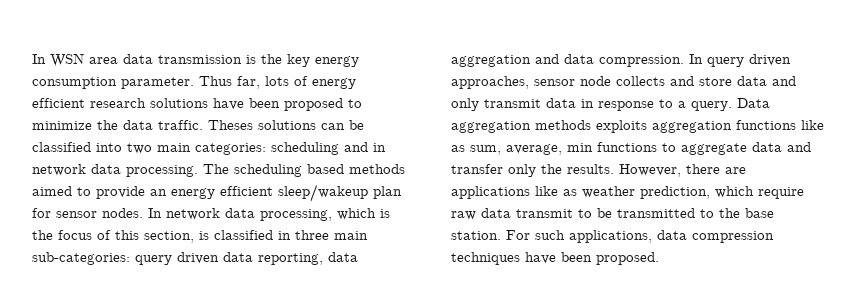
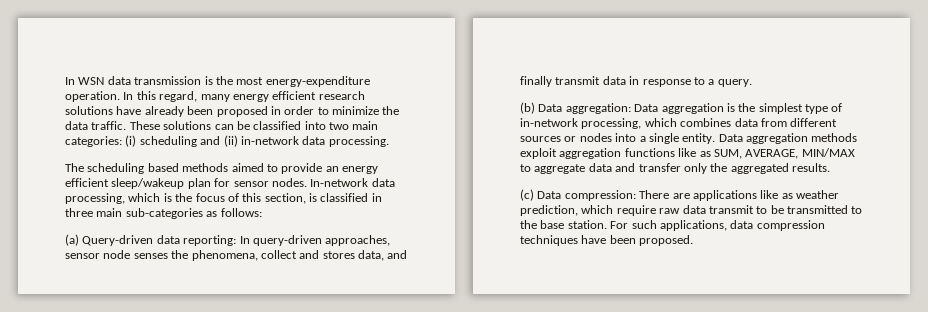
- In WSN area data transmission is the key energy consumption parameter. Thus far, lots of energy efficient research solutions have been proposed to minimize the data traffic.
+ In WSN data transmission is the most energy-expenditure operation. In this regard, many energy efficient research solutions have already been proposed in order to minimize the data traffic.
- Theses solutions can be classified into two main categories: scheduling and in network data processing. The scheduling based methods aimed to provide an energy efficient sleep/wakeup plan for sensor nodes.
+ These solutions can be classified into two main categories: (i) scheduling and (ii) in-network data processing.
+ The scheduling based methods aimed to provide an energy efficient sleep/wakeup plan for sensor nodes.
- In network data processing, which is the focus of this section, is classified in three main sub-categories: query driven data reporting, data aggregation and data compression. In query driven approaches, sensor node collects and store data and only transmit data in response to a query.
+ In-network data processing, which is the focus of this section, is classified in three main sub-categories as follows:
+ (a) Query-driven data reporting: In query-driven approaches, sensor node senses the phenomena, collect and stores data, and finally transmit data in response to a query.
+ (b) Data aggregation: Data aggregation is the simplest type of in-network processing, which combines data from different sources or nodes into a single entity.
- Data aggregation methods exploits aggregation functions like as sum, average, min functions to aggregate data and transfer only the results. However, there are applications like as weather prediction, which require raw data transmit to be transmitted to the base station.
+ Data aggregation methods exploit aggregation functions like as SUM, AVERAGE, MIN/MAX to aggregate data and transfer only the aggregated results.
+ (c) Data compression: There are applications like as weather prediction, which require raw data transmit to be transmitted to the base station.

